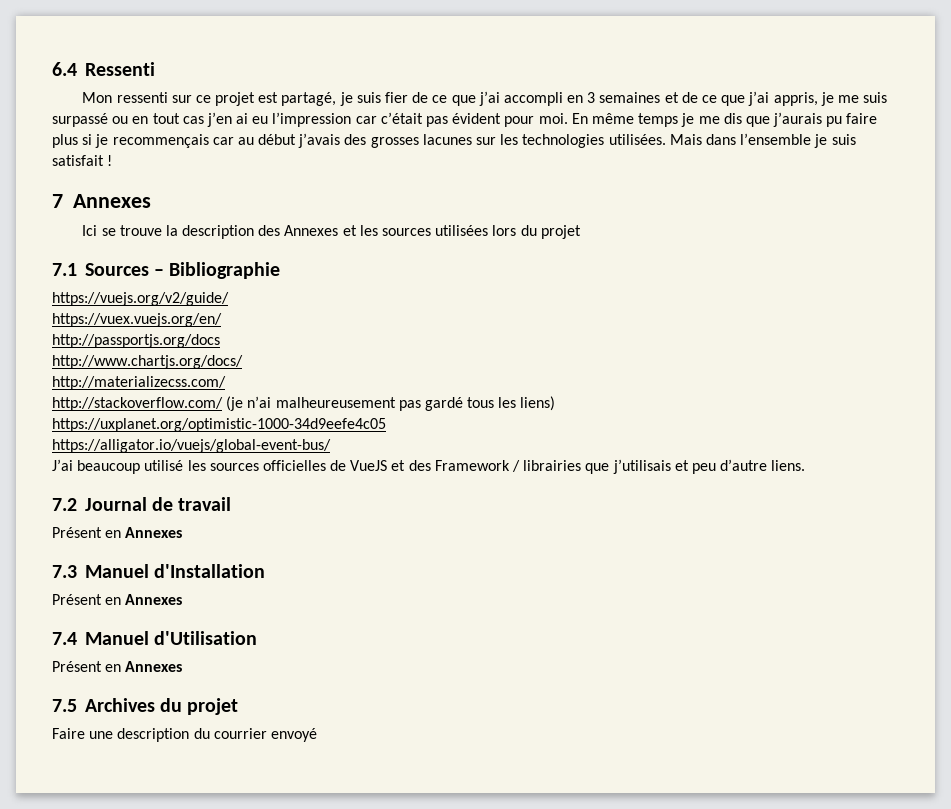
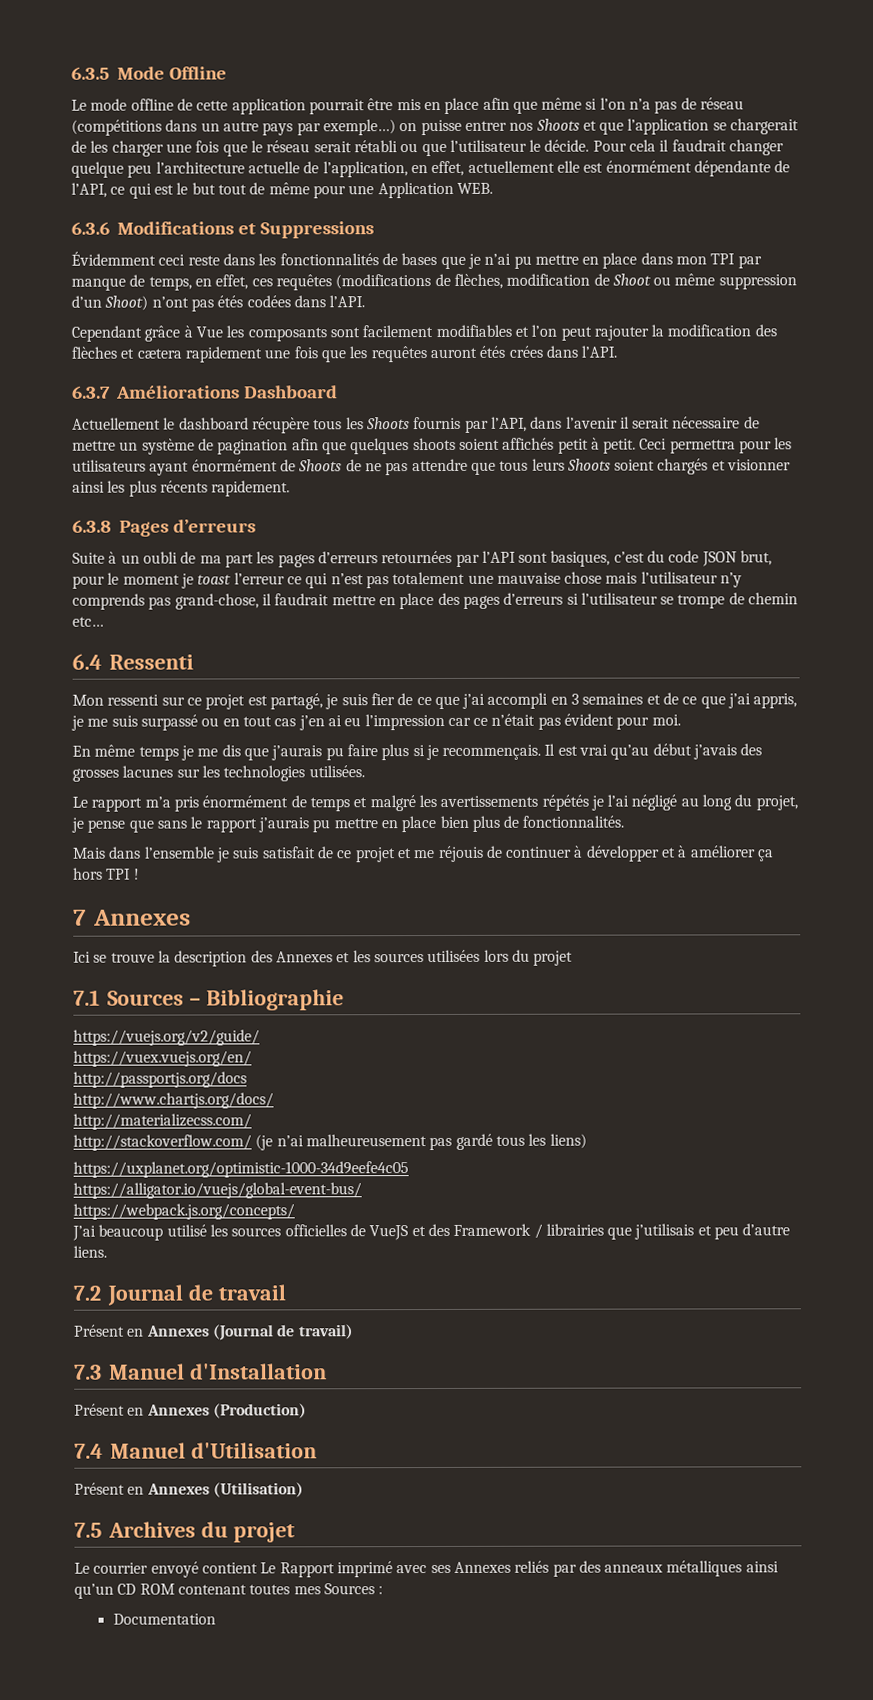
+ 6.3.5 Mode Offline
+ Le mode offline de cette application pourrait être mis en place afin que même si l’on n’a pas de réseau (compétitions dans un autre pays par exemple…) on puisse entrer nos Shoots et que l’application se chargerait de les charger une fois que le réseau serait rétabli ou que l’utilisateur le décide. Pour cela il faudrait changer quelque peu l’architecture actuelle de l’application, en effet, actuellement elle est énormément dépendante de l’API, ce qui est le but tout de même pour une Application WEB.
+ 6.3.6 Modifications et Suppressions
+ Évidemment ceci reste dans les fonctionnalités de bases que je n’ai pu mettre en place dans mon TPI par manque de temps, en effet, ces requêtes (modifications de flèches, modification de Shoot ou même suppression d’un Shoot) n’ont pas étés codées dans l’API.
+ Cependant grâce à Vue les composants sont facilement modifiables et l’on peut rajouter la modification des flèches et cætera rapidement une fois que les requêtes auront étés crées dans l’API.
+ 6.3.7 Améliorations Dashboard
+ Actuellement le dashboard récupère tous les Shoots fournis par l’API, dans l’avenir il serait nécessaire de mettre un système de pagination afin que quelques shoots soient affichés petit à petit. Ceci permettra pour les utilisateurs ayant énormément de Shoots de ne pas attendre que tous leurs Shoots soient chargés et visionner ainsi les plus récents rapidement.
+ 6.3.8 Pages d’erreurs
+ Suite à un oubli de ma part les pages d’erreurs retournées par l’API sont basiques, c’est du code JSON brut, pour le moment je toast l’erreur ce qui n’est pas totalement une mauvaise chose mais l’utilisateur n’y comprends pas grand-chose, il faudrait mettre en place des pages d’erreurs si l’utilisateur se trompe de chemin etc…
- Mon ressenti sur ce projet est partagé, je suis fier de ce que j’ai accompli en 3 semaines et de ce que j’ai appris, je me suis surpassé ou en tout cas j’en ai eu l’impression car c’était pas évident pour moi. En même temps je me dis que j’aurais pu faire plus si je recommençais car au début j’avais des grosses lacunes sur les technologies utilisées. Mais dans l’ensemble je suis satisfait !
+ Mon ressenti sur ce projet est partagé, je suis fier de ce que j’ai accompli en 3 semaines et de ce que j’ai appris, je me suis surpassé ou en tout cas j’en ai eu l’impression car ce n’était pas évident pour moi.
+ En même temps je me dis que j’aurais pu faire plus si je recommençais. Il est vrai qu’au début j’avais des grosses lacunes sur les technologies utilisées.
+ Le rapport m’a pris énormément de temps et malgré les avertissements répétés je l’ai négligé au long du projet, je pense que sans le rapport j’aurais pu mettre en place bien plus de fonctionnalités.
+ Mais dans l’ensemble je suis satisfait de ce projet et me réjouis de continuer à développer et à améliorer ça hors TPI !
+ https://webpack.js.org/concepts/
  7.2 Journal de travail
- Présent en Annexes
+ Présent en Annexes (Journal de travail)
  7.3 Manuel d'Installation
- Présent en Annexes
+ Présent en Annexes (Production)
  7.4 Manuel d'Utilisation
- Présent en Annexes
+ Présent en Annexes (Utilisation)
- Faire une description du courrier envoyé
+ Le courrier envoyé contient Le Rapport imprimé avec ses Annexes reliés par des anneaux métalliques ainsi qu’un CD ROM contenant toutes mes Sources :
+ Documentation

